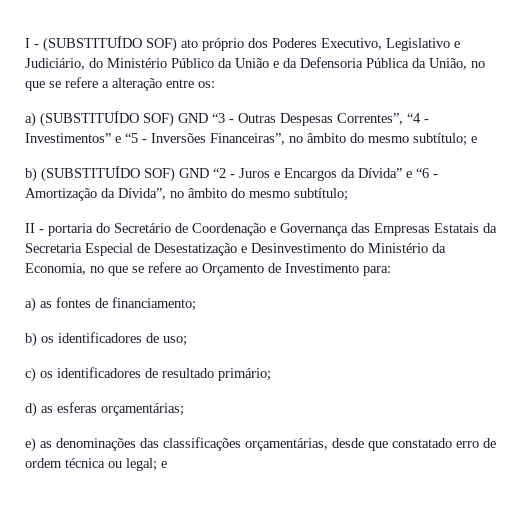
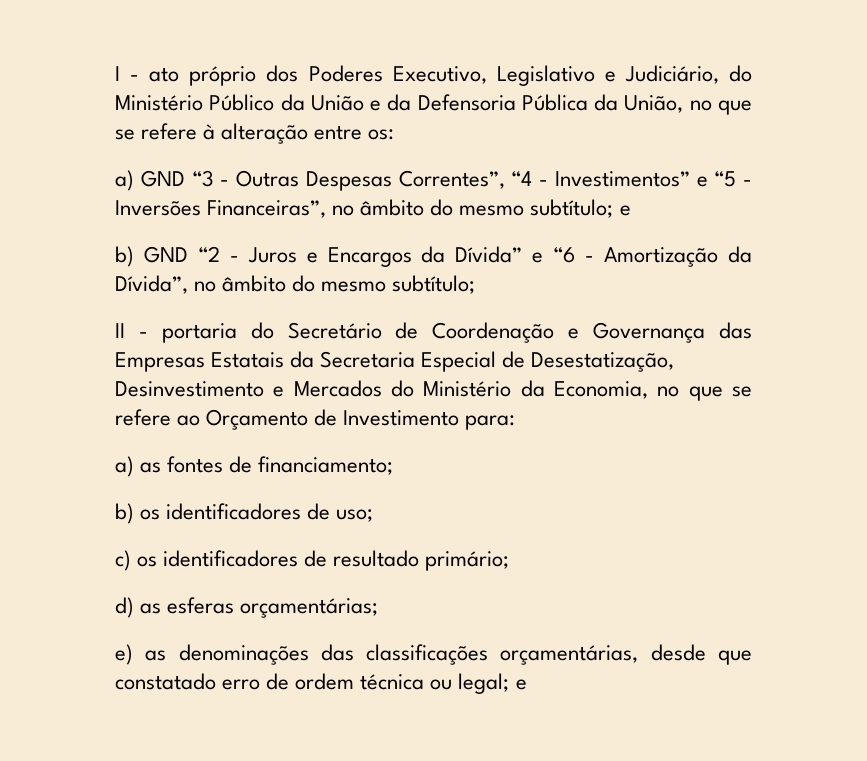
- I - (SUBSTITUÍDO SOF) ato próprio dos Poderes Executivo, Legislativo e Judiciário, do Ministério Público da União e da Defensoria Pública da União, no que se refere a alteração entre os:
+ I - ato próprio dos Poderes Executivo, Legislativo e Judiciário, do Ministério Público da União e da Defensoria Pública da União, no que se refere à alteração entre os:
- a) (SUBSTITUÍDO SOF) GND “3 - Outras Despesas Correntes”, “4 - Investimentos” e “5 - Inversões Financeiras”, no âmbito do mesmo subtítulo; e
+ a) GND “3 - Outras Despesas Correntes”, “4 - Investimentos” e “5 - Inversões Financeiras”, no âmbito do mesmo subtítulo; e
- b) (SUBSTITUÍDO SOF) GND “2 - Juros e Encargos da Dívida” e “6 - Amortização da Dívida”, no âmbito do mesmo subtítulo;
+ b) GND “2 - Juros e Encargos da Dívida” e “6 - Amortização da Dívida”, no âmbito do mesmo subtítulo;
- II - portaria do Secretário de Coordenação e Governança das Empresas Estatais da Secretaria Especial de Desestatização e Desinvestimento do Ministério da Economia, no que se refere ao Orçamento de Investimento para:
+ II - portaria do Secretário de Coordenação e Governança das Empresas Estatais da Secretaria Especial de Desestatização, Desinvestimento e Mercados do Ministério da Economia, no que se refere ao Orçamento de Investimento para:

